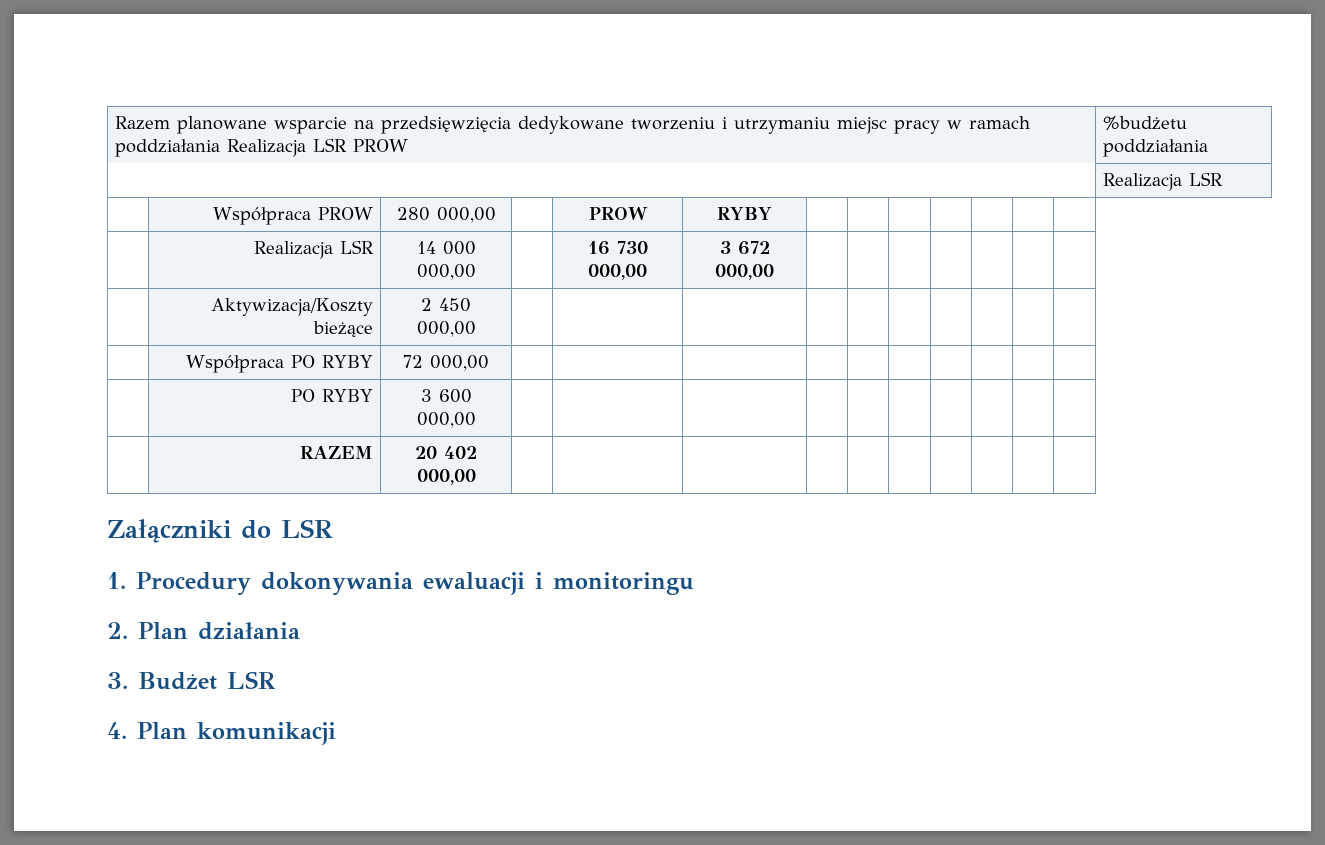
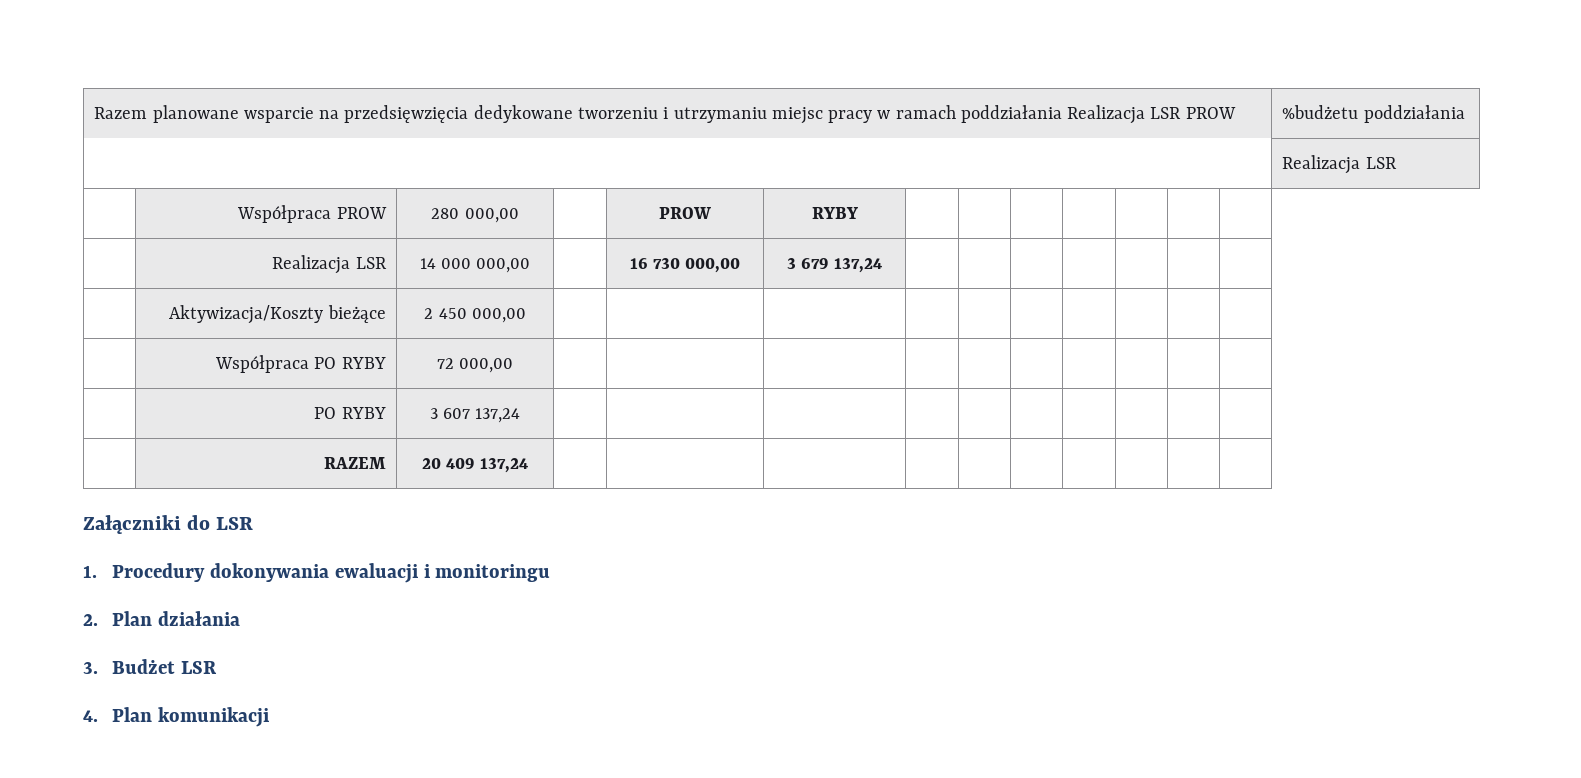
- | Realizacja LSR | 14 000 000,00 | | 16 730 000,00 | 3 672 000,00 | | | | | | |
+ | Realizacja LSR | 14 000 000,00 | | 16 730 000,00 | 3 679 137,24 | | | | | | |
- | PO RYBY | 3 600 000,00 | | | | | | | | | |
+ | PO RYBY | 3 607 137,24 | | | | | | | | | |
- | RAZEM | 20 402 000,00 | | | | | | | | | |
+ | RAZEM | 20 409 137,24 | | | | | | | | | |

